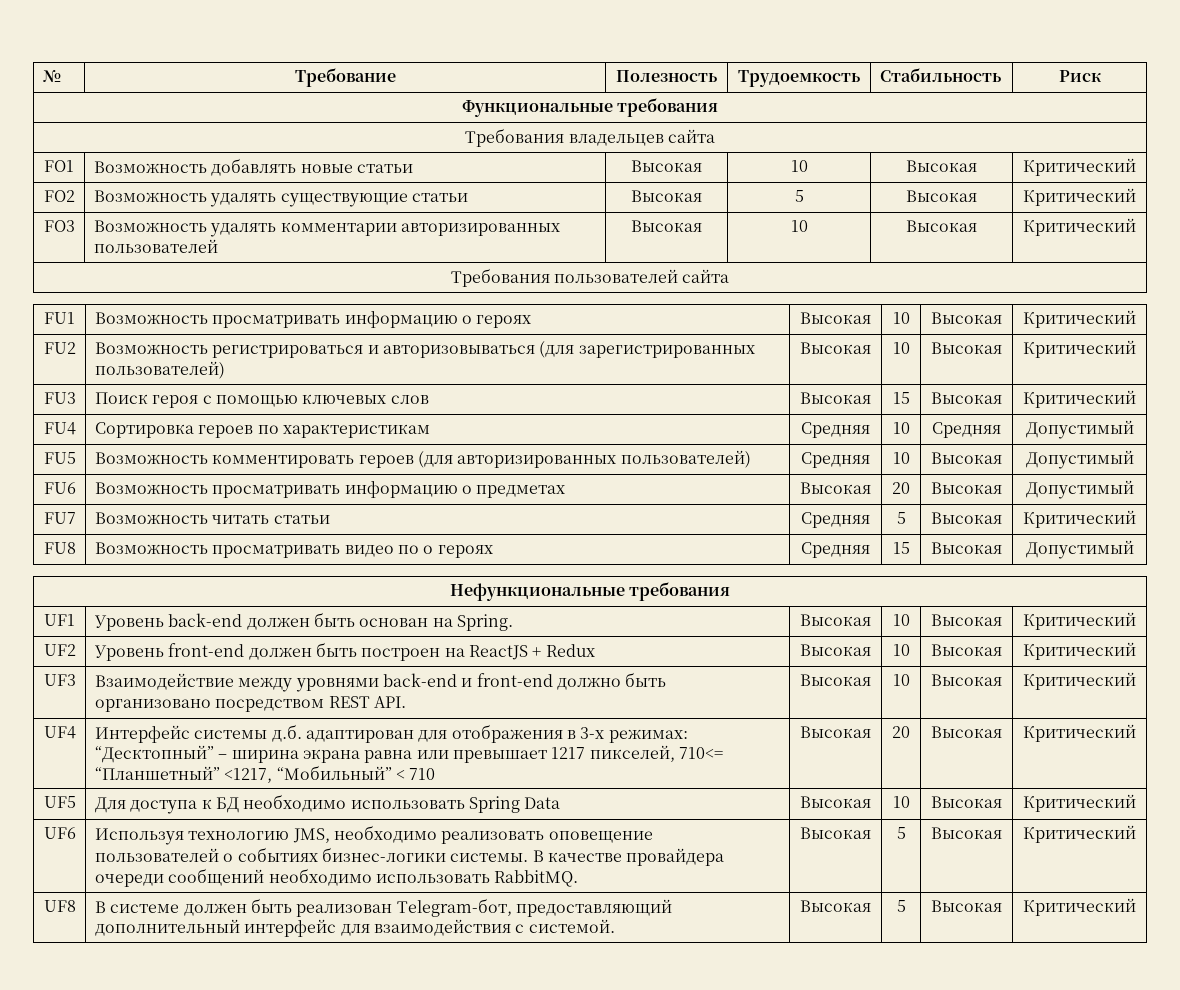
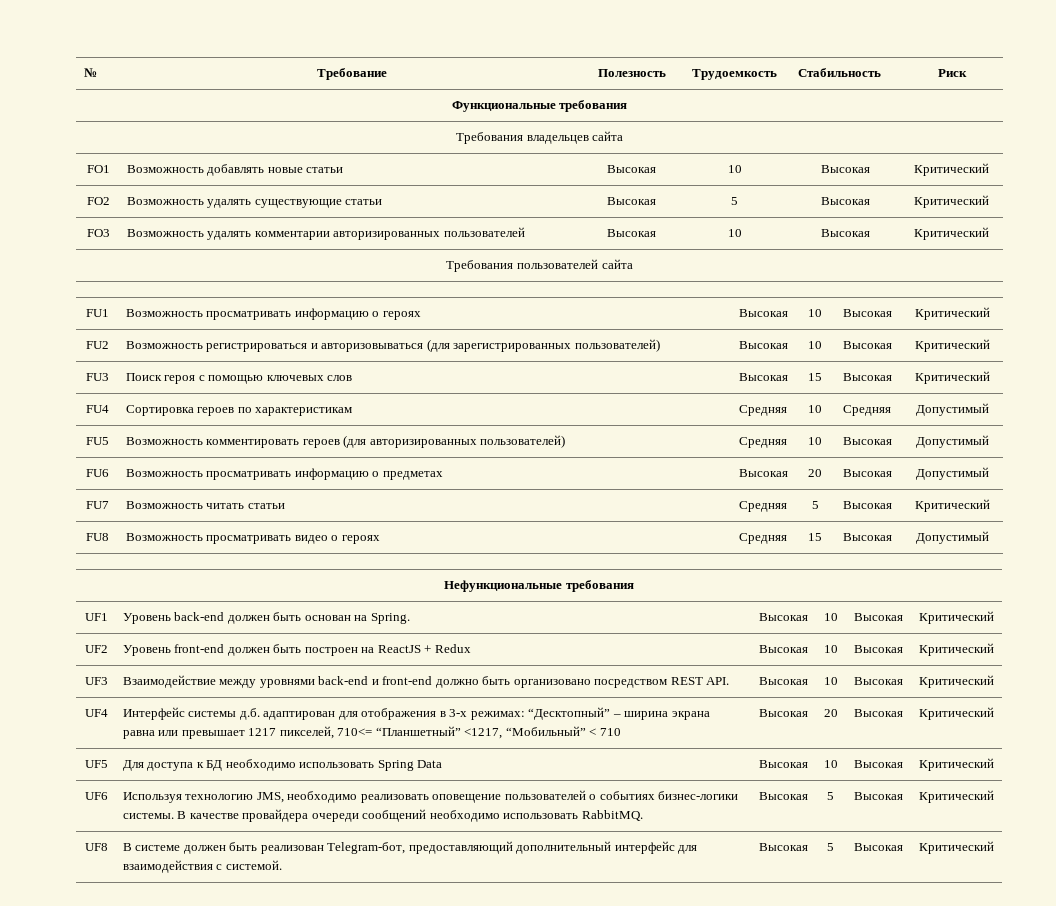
- FU8 | Возможность просматривать видео по о героях | Средняя | 15 | Высокая | Допустимый
+ FU8 | Возможность просматривать видео о героях | Средняя | 15 | Высокая | Допустимый

